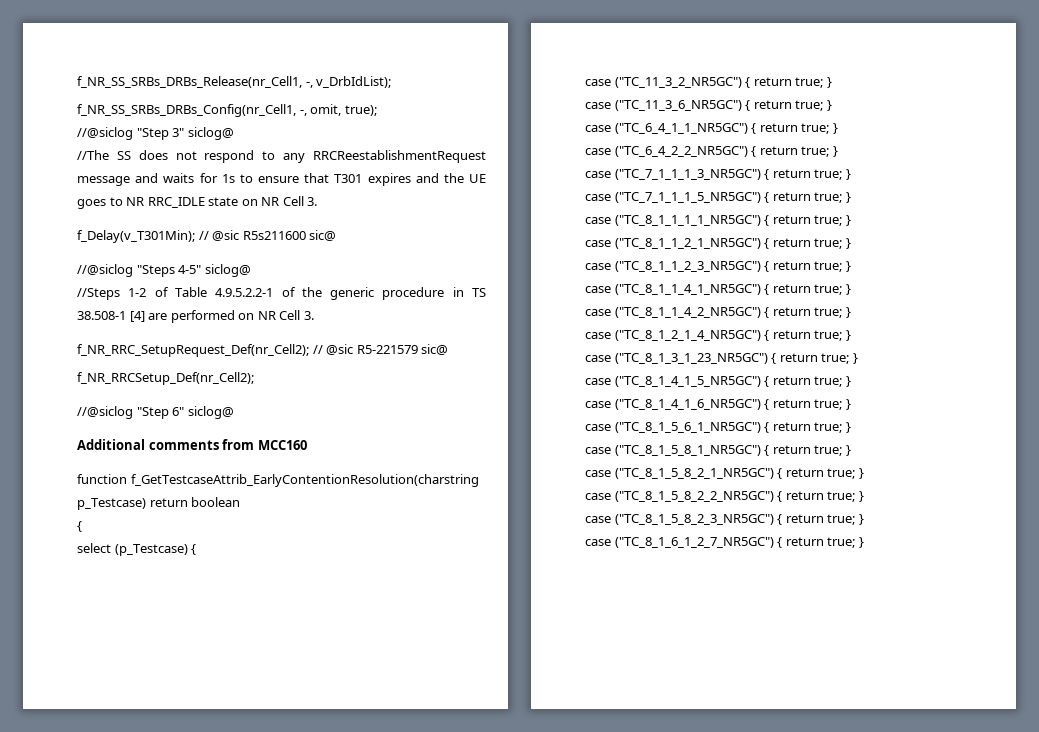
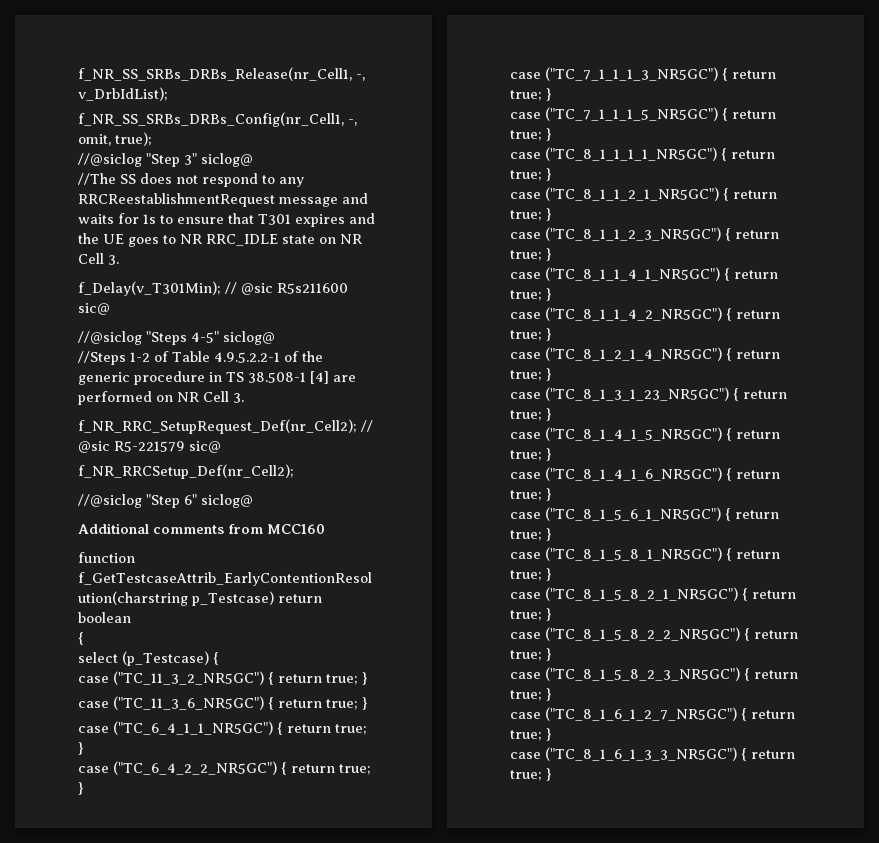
+ case ("TC_8_1_6_1_3_3_NR5GC") { return true; }

